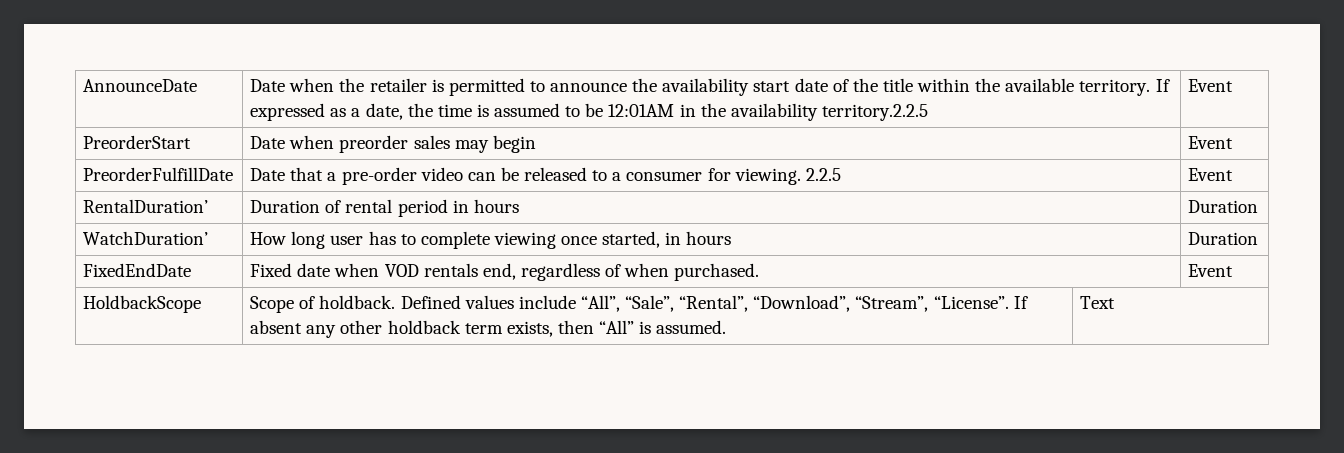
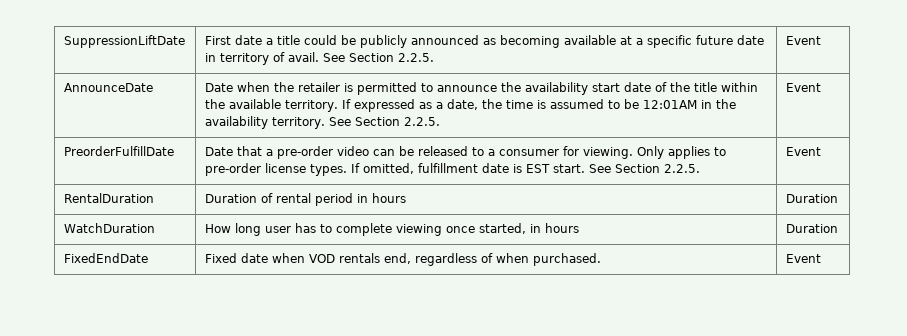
+ SuppressionLiftDate | First date a title could be publicly announced as becoming available at a specific future date in territory of avail. See Section 2.2.5. | Event
- AnnounceDate | Date when the retailer is permitted to announce the availability start date of the title within the available territory. If expressed as a date, the time is assumed to be 12:01AM in the availability territory.2.2.5 | Event
- PreorderStart | Date when preorder sales may begin | Event
+ AnnounceDate | Date when the retailer is permitted to announce the availability start date of the title within the available territory. If expressed as a date, the time is assumed to be 12:01AM in the availability territory. See Section 2.2.5. | Event
- PreorderFulfillDate | Date that a pre-order video can be released to a consumer for viewing. 2.2.5 | Event
- RentalDuration’ | Duration of rental period in hours | Duration
+ PreorderFulfillDate | Date that a pre-order video can be released to a consumer for viewing. Only applies to pre-order license types. If omitted, fulfillment date is EST start. See Section 2.2.5. | Event
+ RentalDuration | Duration of rental period in hours | Duration
- WatchDuration’ | How long user has to complete viewing once started, in hours | Duration
+ WatchDuration | How long user has to complete viewing once started, in hours | Duration
- HoldbackScope | Scope of holdback. Defined values include “All”, “Sale”, “Rental”, “Download”, “Stream”, “License”. If absent any other holdback term exists, then “All” is assumed. | Text

